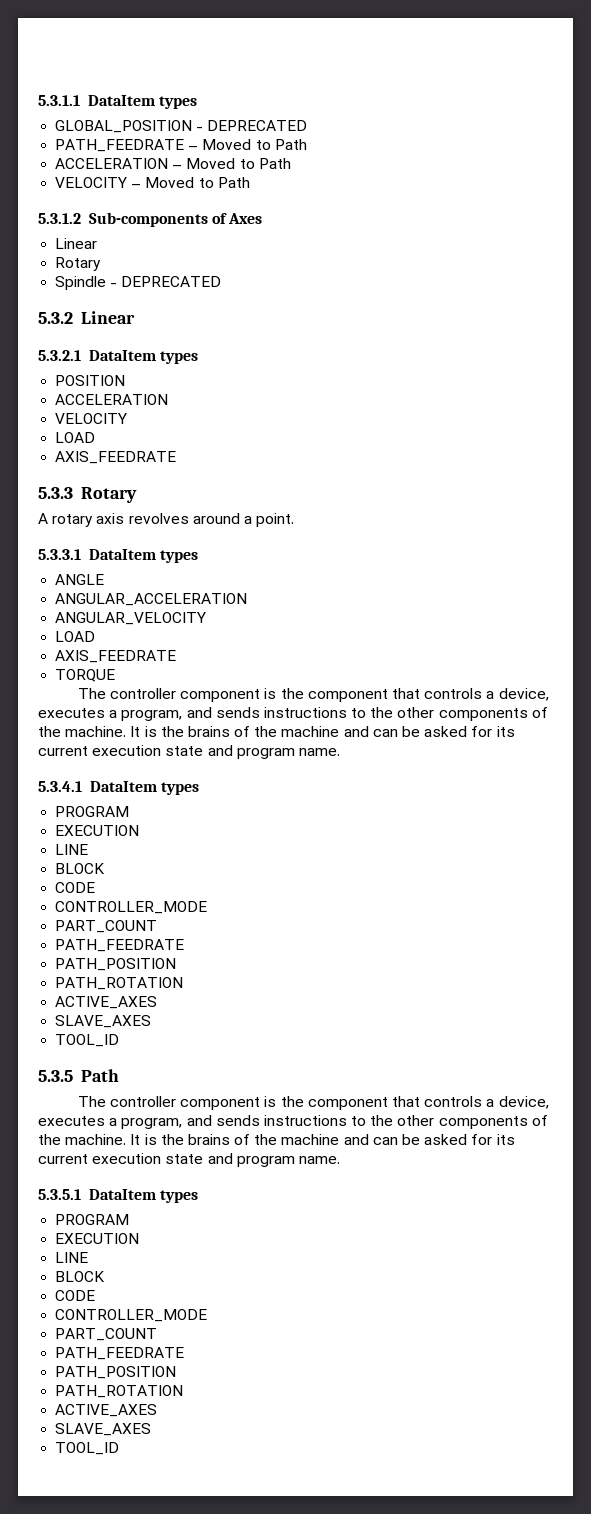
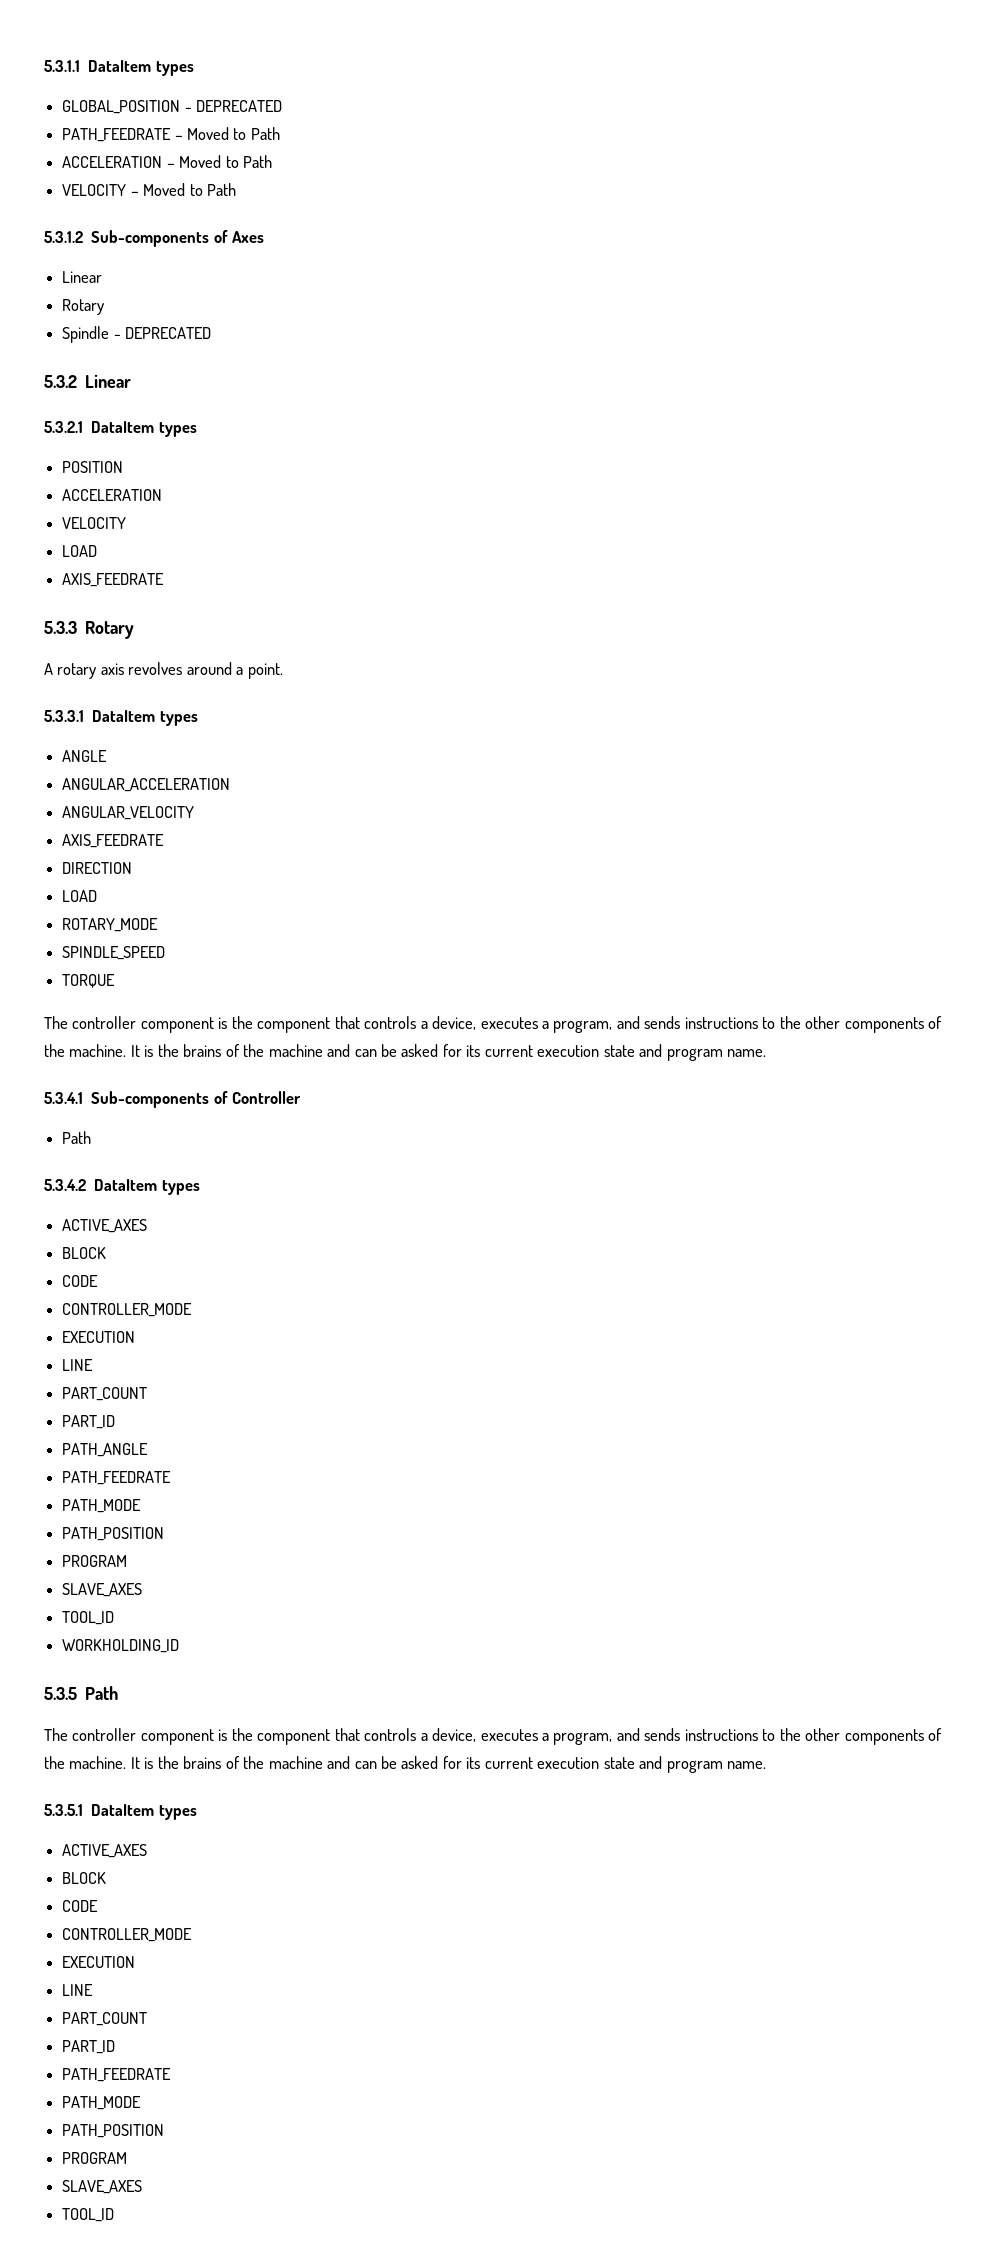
  ANGULAR_VELOCITY
+ AXIS_FEEDRATE
+ DIRECTION
  LOAD
- AXIS_FEEDRATE
+ ROTARY_MODE
+ SPINDLE_SPEED
- 5.3.4.1 DataItem types
- PROGRAM
- EXECUTION
- LINE
+ 5.3.4.1 Sub-components of Controller
+ Path
+ 5.3.4.2 DataItem types
+ ACTIVE_AXES
  BLOCK
  CODE
  CONTROLLER_MODE
+ EXECUTION
+ LINE
  PART_COUNT
+ PART_ID
+ PATH_ANGLE
  PATH_FEEDRATE
+ PATH_MODE
  PATH_POSITION
- PATH_ROTATION
- ACTIVE_AXES
+ PROGRAM
  SLAVE_AXES
  TOOL_ID
+ WORKHOLDING_ID
  5.3.5.1 DataItem types
- PROGRAM
- EXECUTION
- LINE
+ ACTIVE_AXES
  BLOCK
  CODE
  CONTROLLER_MODE
+ EXECUTION
+ LINE
  PART_COUNT
+ PART_ID
  PATH_FEEDRATE
+ PATH_MODE
  PATH_POSITION
- PATH_ROTATION
- ACTIVE_AXES
+ PROGRAM

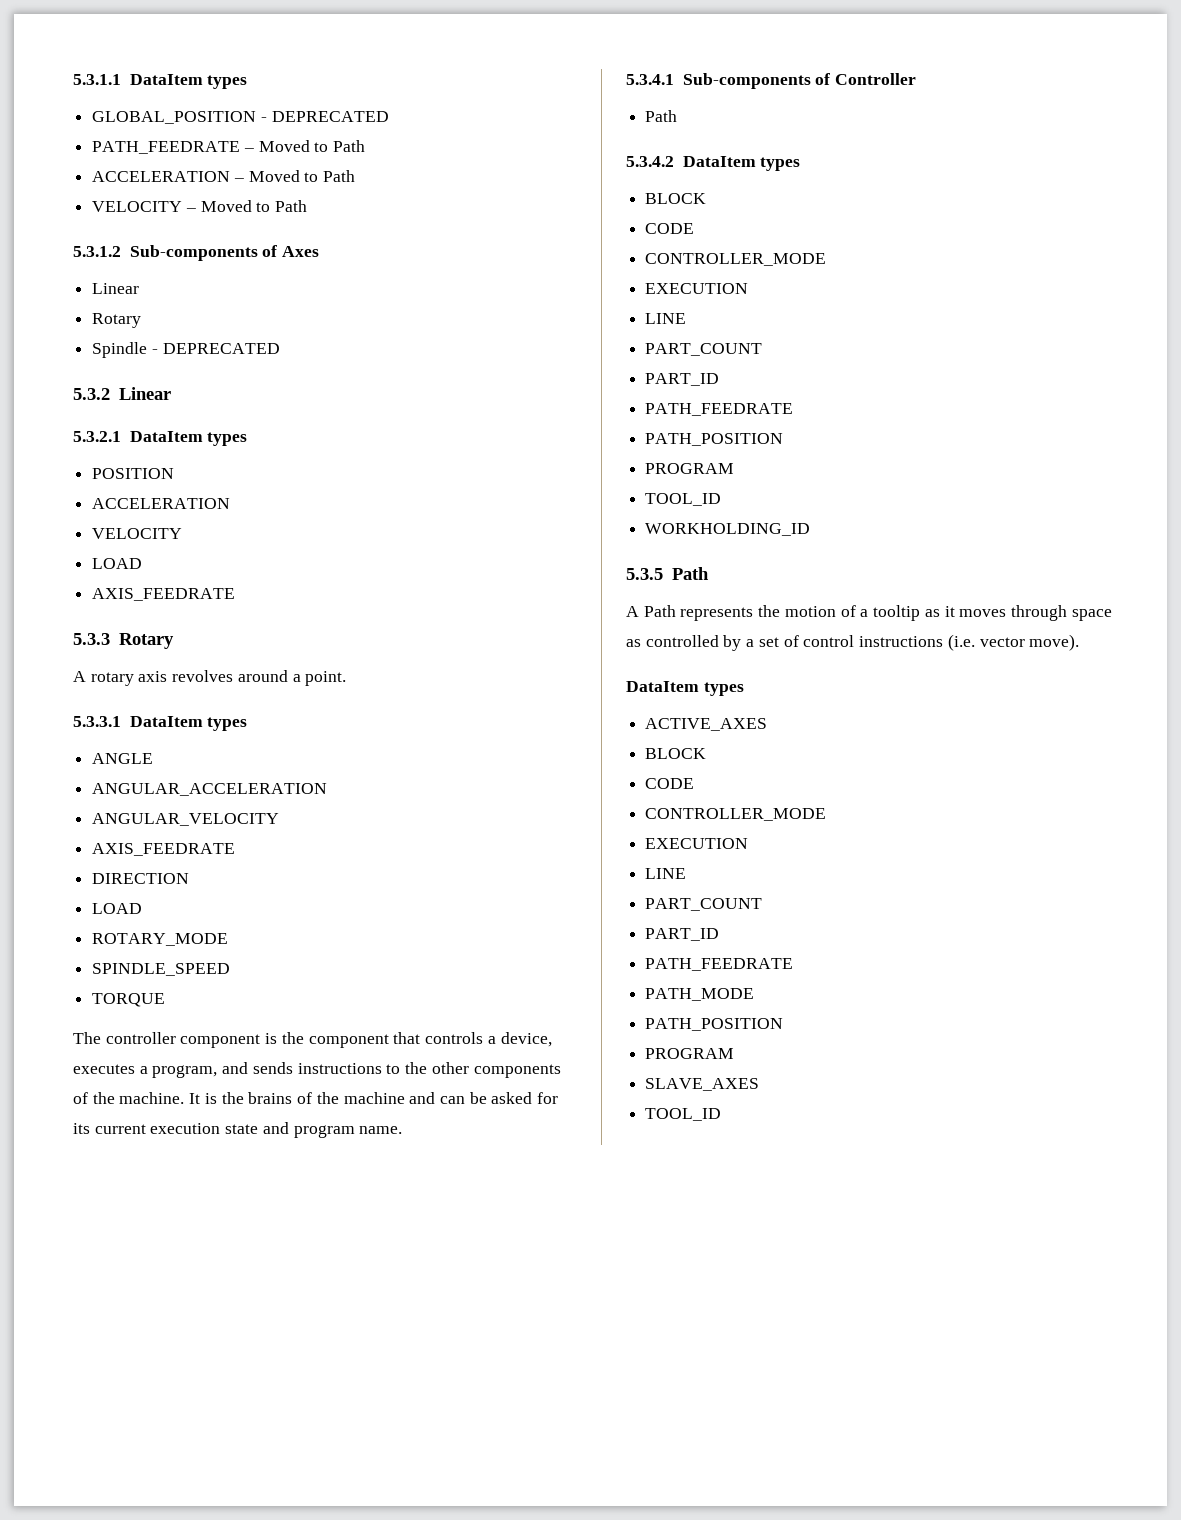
  5.3.4.2 DataItem types
- ACTIVE_AXES
  BLOCK
  CODE
  CONTROLLER_MODE
  EXECUTION
  LINE
  PART_COUNT
  PART_ID
- PATH_ANGLE
  PATH_FEEDRATE
- PATH_MODE
  PATH_POSITION
  PROGRAM
- SLAVE_AXES
  5.3.5 Path
- The controller component is the component that controls a device, executes a program, and sends instructions to the other components of the machine. It is the brains of the machine and can be asked for its current execution state and program name.
- 5.3.5.1 DataItem types
+ A Path represents the motion of a tooltip as it moves through space as controlled by a set of control instructions (i.e. vector move).
+ DataItem types

